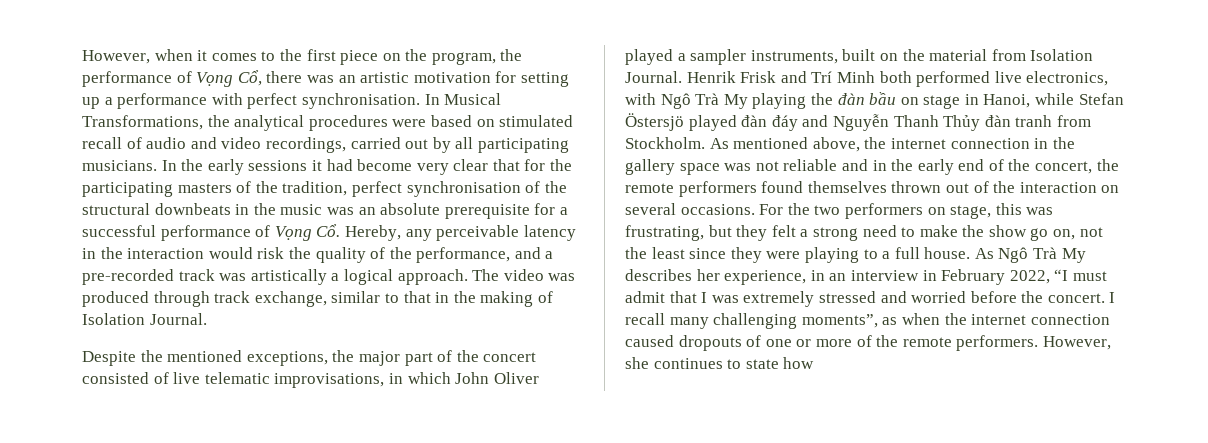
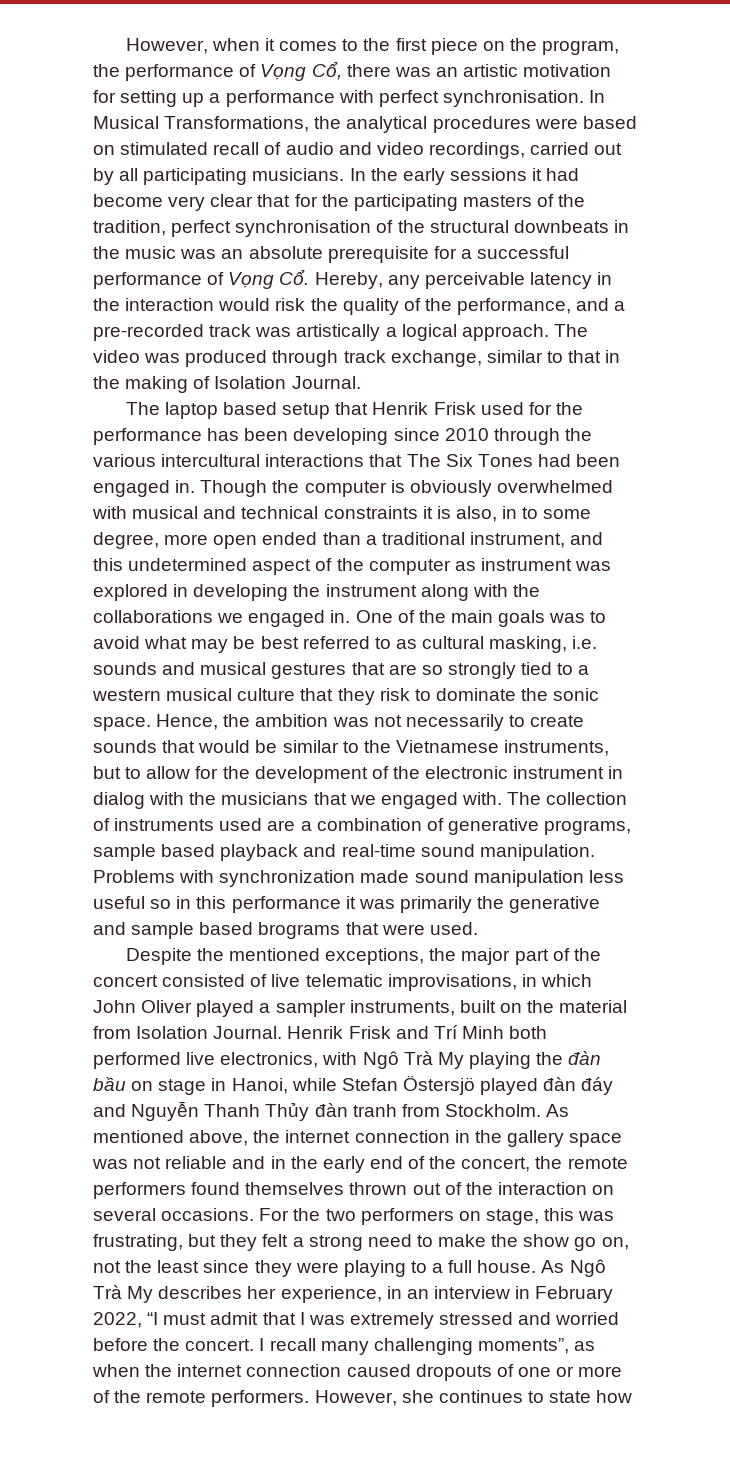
+ The laptop based setup that Henrik Frisk used for the performance has been developing since 2010 through the various intercultural interactions that The Six Tones had been engaged in. Though the computer is obviously overwhelmed with musical and technical constraints it is also, in to some degree, more open ended than a traditional instrument, and this undetermined aspect of the computer as instrument was explored in developing the instrument along with the collaborations we engaged in. One of the main goals was to avoid what may be best referred to as cultural masking, i.e. sounds and musical gestures that are so strongly tied to a western musical culture that they risk to dominate the sonic space. Hence, the ambition was not necessarily to create sounds that would be similar to the Vietnamese instruments, but to allow for the development of the electronic instrument in dialog with the musicians that we engaged with. The collection of instruments used are a combination of generative programs, sample based playback and real-time sound manipulation. Problems with synchronization made sound manipulation less useful so in this performance it was primarily the generative and sample based brograms that were used.

